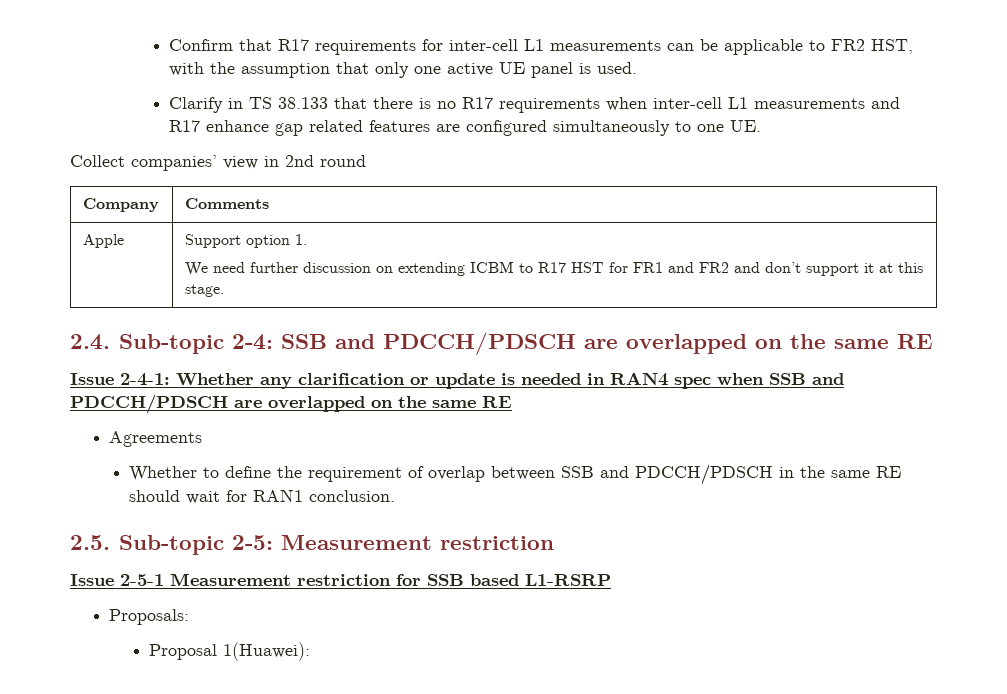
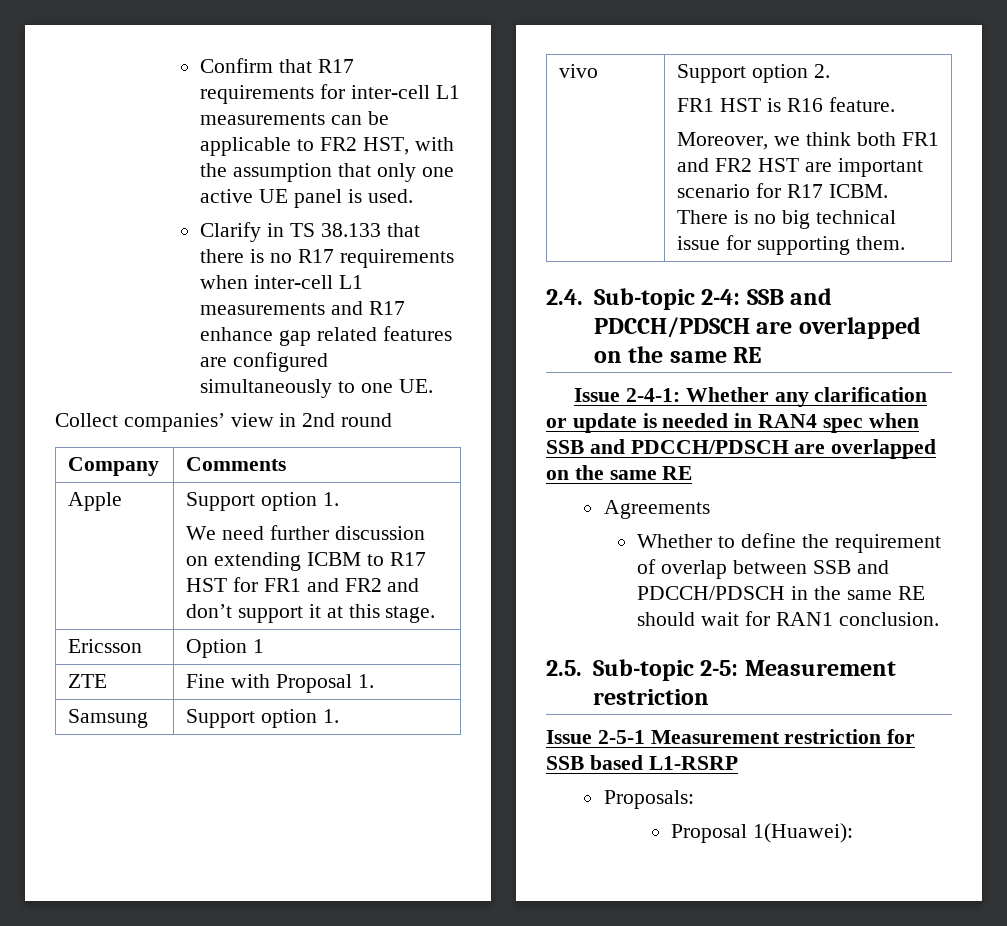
+ Ericsson | Option 1
+ ZTE | Fine with Proposal 1.
+ Samsung | Support option 1.
+ vivo | Support option 2.
+ FR1 HST is R16 feature.
+ Moreover, we think both FR1 and FR2 HST are important scenario for R17 ICBM. There is no big technical issue for supporting them.

